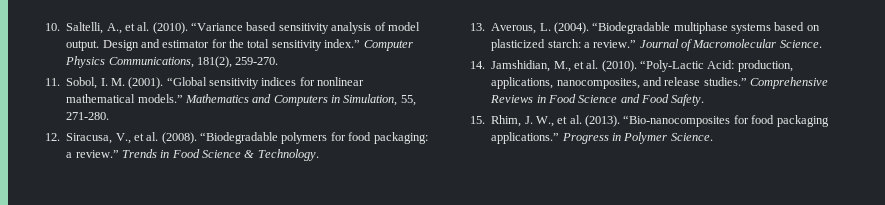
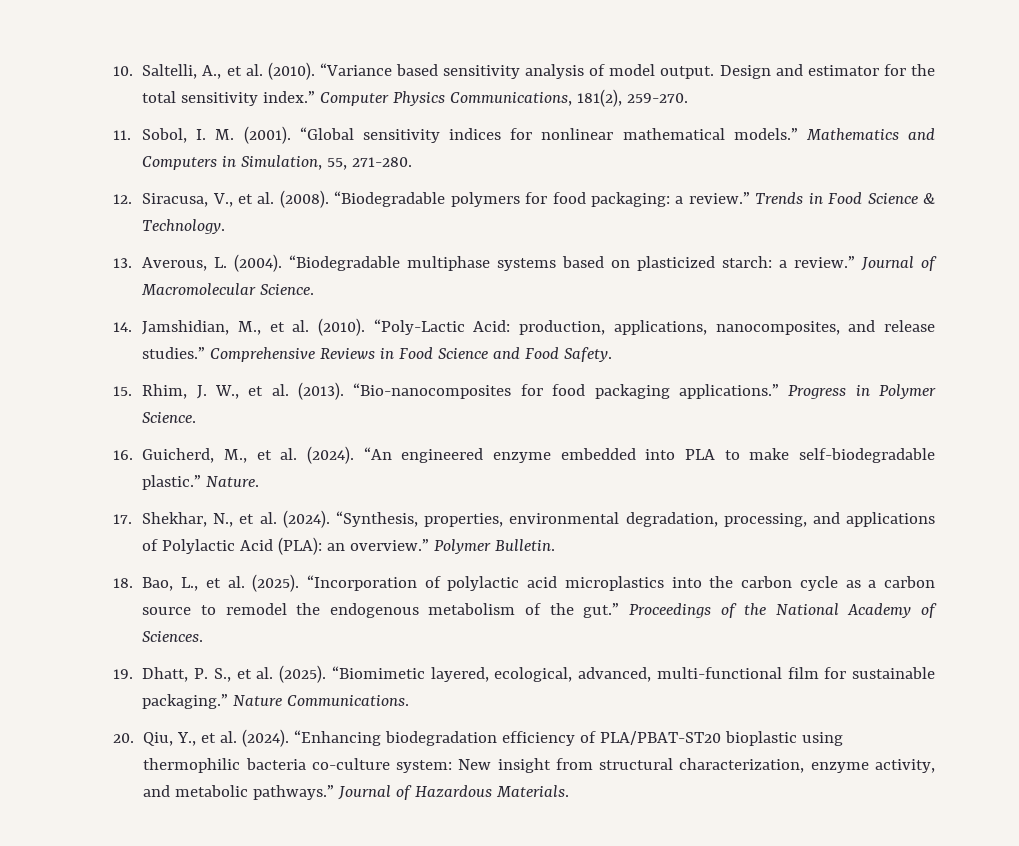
+ 16. Guicherd, M., et al. (2024). “An engineered enzyme embedded into PLA to make self-biodegradable plastic.” Nature.
+ 17. Shekhar, N., et al. (2024). “Synthesis, properties, environmental degradation, processing, and applications of Polylactic Acid (PLA): an overview.” Polymer Bulletin.
+ 18. Bao, L., et al. (2025). “Incorporation of polylactic acid microplastics into the carbon cycle as a carbon source to remodel the endogenous metabolism of the gut.” Proceedings of the National Academy of Sciences.
+ 19. Dhatt, P. S., et al. (2025). “Biomimetic layered, ecological, advanced, multi-functional film for sustainable packaging.” Nature Communications.
+ 20. Qiu, Y., et al. (2024). “Enhancing biodegradation efficiency of PLA/PBAT-ST20 bioplastic using thermophilic bacteria co-culture system: New insight from structural characterization, enzyme activity, and metabolic pathways.” Journal of Hazardous Materials.

